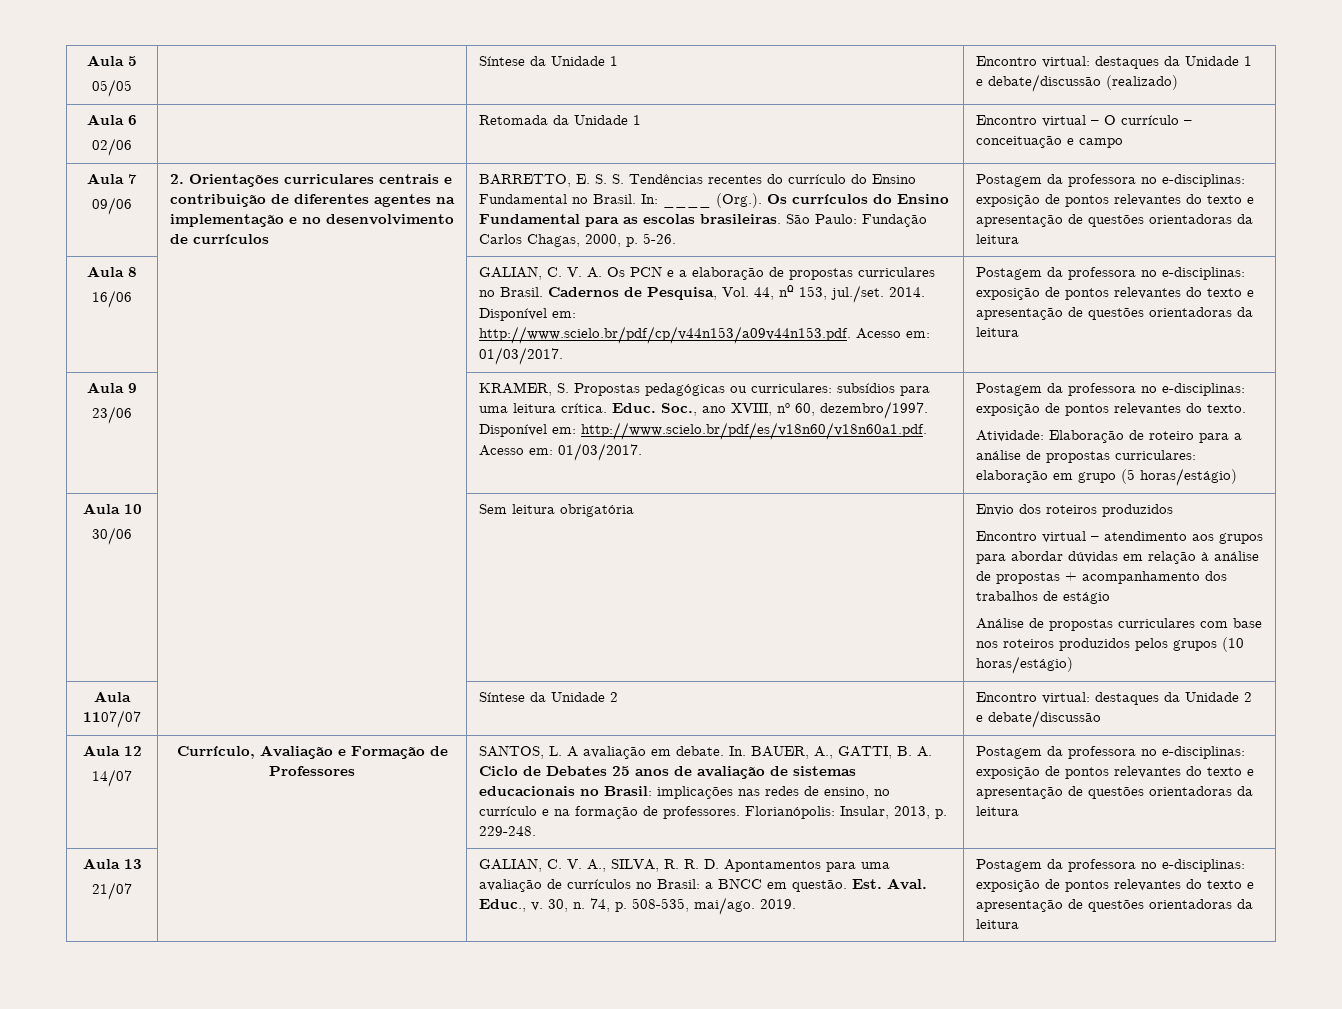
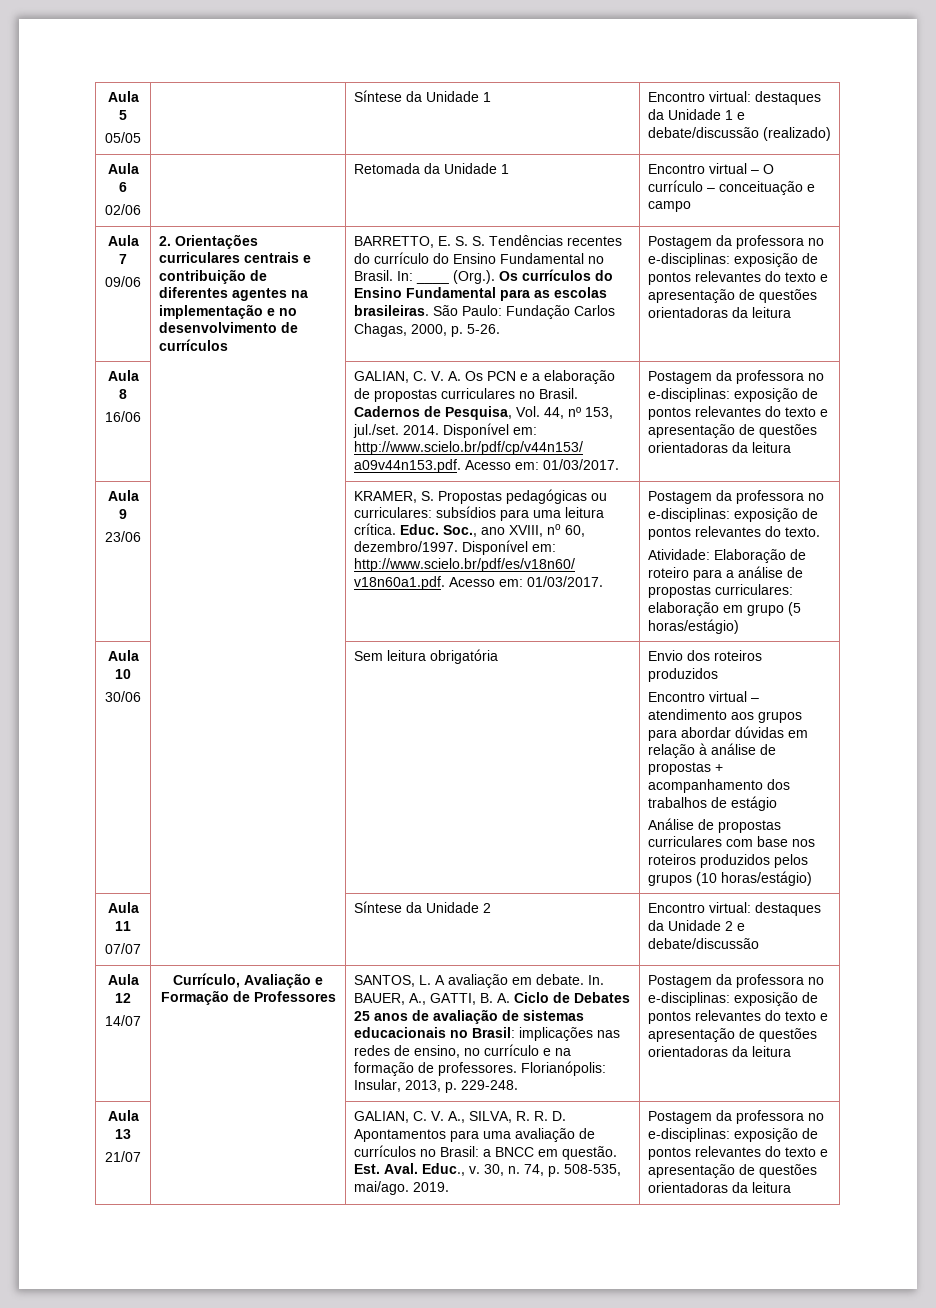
- Aula 1107/07 | | Síntese da Unidade 2 | Encontro virtual: destaques da Unidade 2 e debate/discussão
+ Aula 11
+ 07/07 | | Síntese da Unidade 2 | Encontro virtual: destaques da Unidade 2 e debate/discussão

